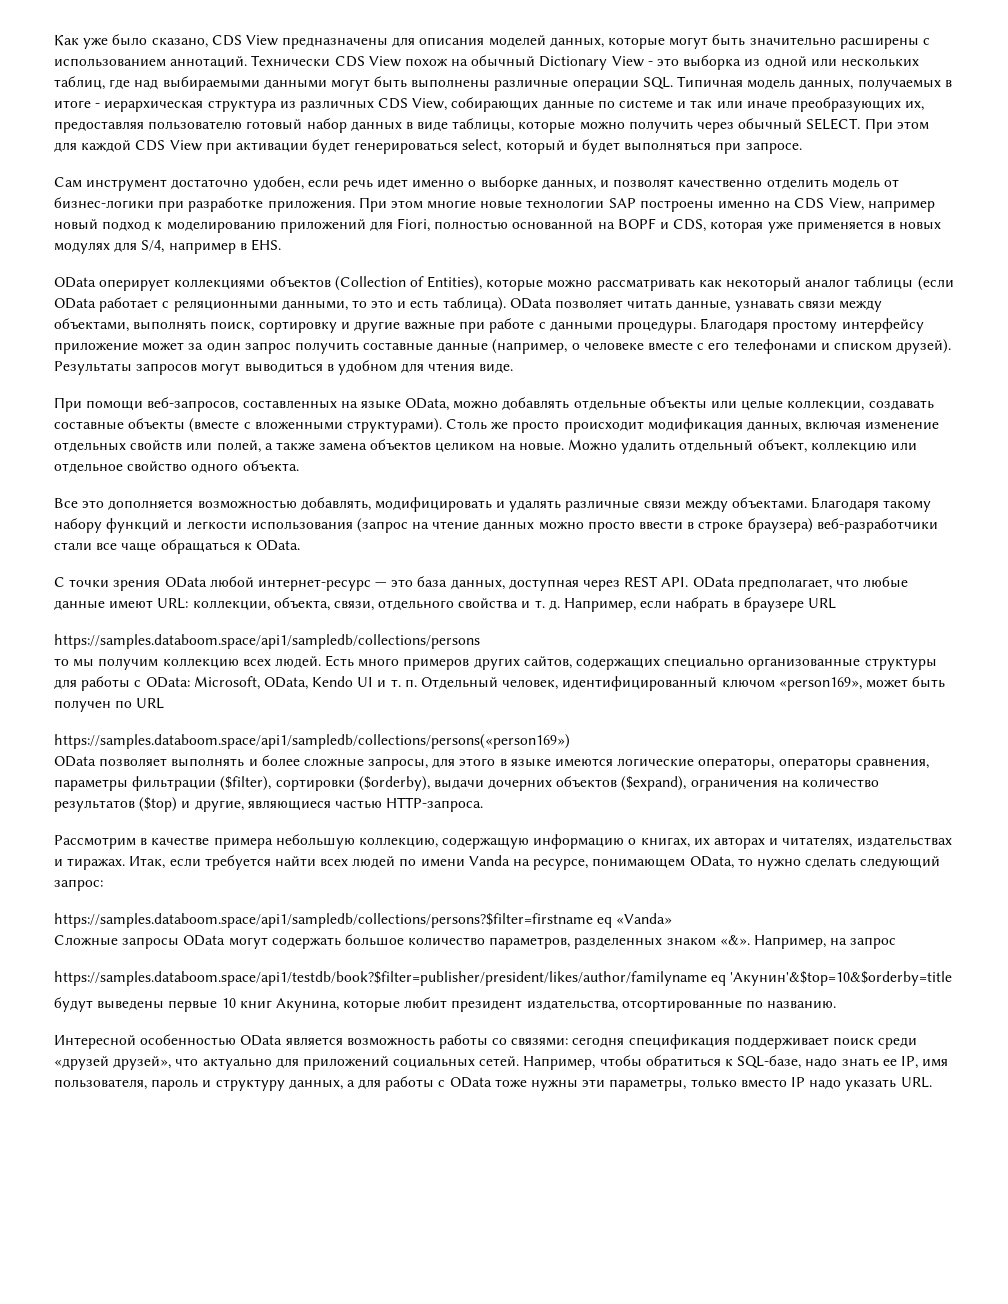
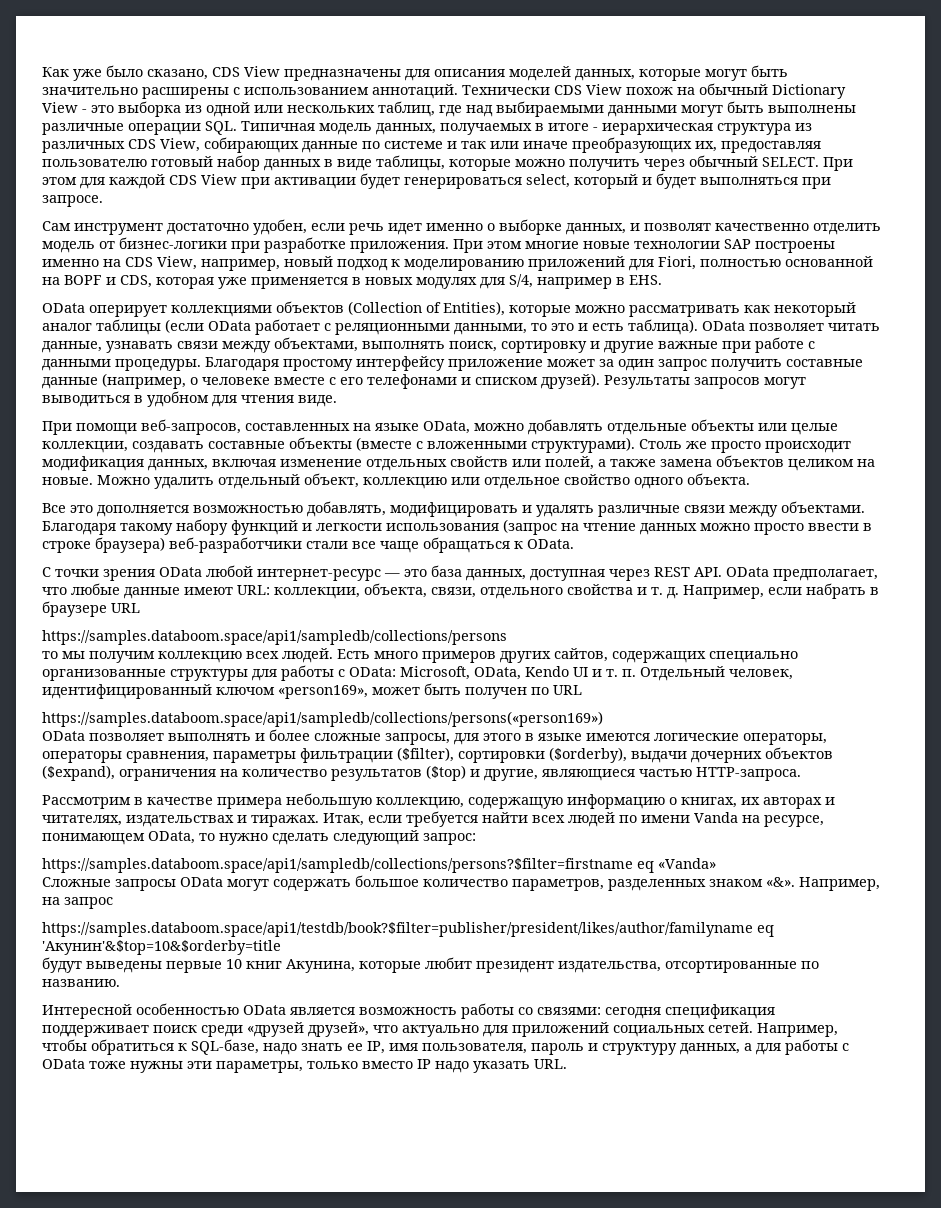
- При этом многие новые технологии SAP построены именно на CDS View, например новый подход к моделированию приложений для Fiori, полностью основанной на BOPF и CDS, которая уже применяется в новых модулях для S/4, например в EHS.
+ При этом многие новые технологии SAP построены именно на CDS View, например, новый подход к моделированию приложений для Fiori, полностью основанной на BOPF и CDS, которая уже применяется в новых модулях для S/4, например в EHS.

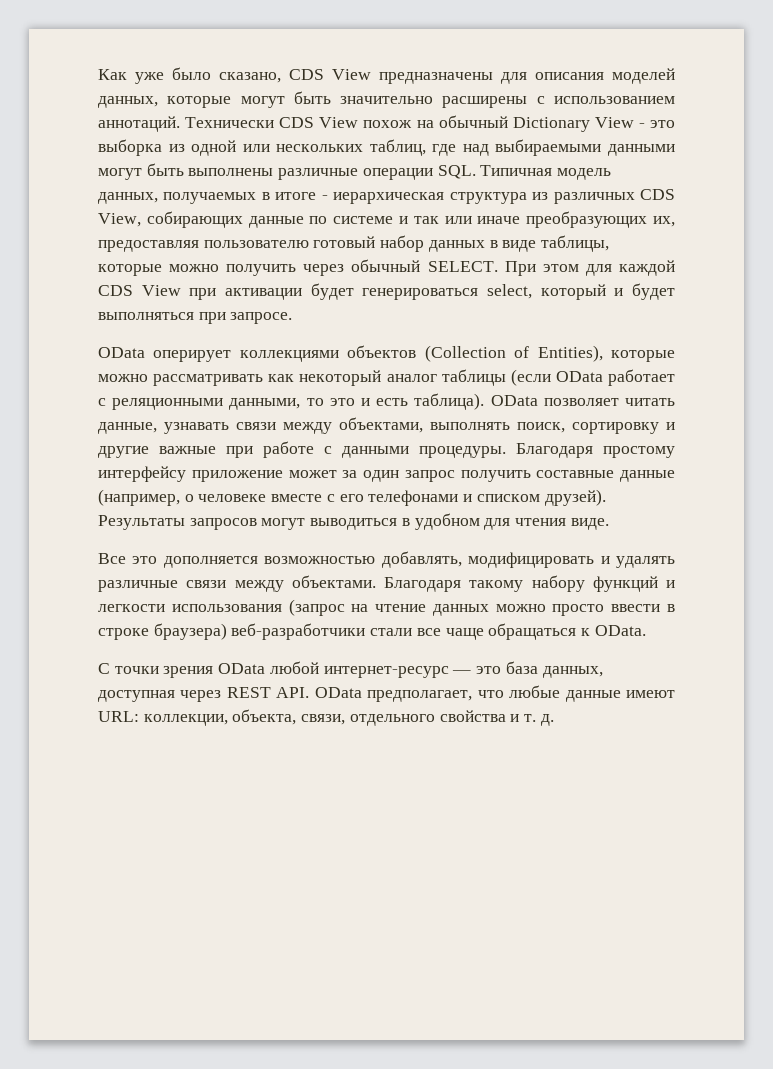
- Сам инструмент достаточно удобен, если речь идет именно о выборке данных, и позволят качественно отделить модель от бизнес-логики при разработке приложения. При этом многие новые технологии SAP построены именно на CDS View, например, новый подход к моделированию приложений для Fiori, полностью основанной на BOPF и CDS, которая уже применяется в новых модулях для S/4, например в EHS.
- При помощи веб-запросов, составленных на языке OData, можно добавлять отдельные объекты или целые коллекции, создавать составные объекты (вместе с вложенными структурами). Столь же просто происходит модификация данных, включая изменение отдельных свойств или полей, а также замена объектов целиком на новые. Можно удалить отдельный объект, коллекцию или отдельное свойство одного объекта.
- Например, если набрать в браузере URL
- https://samples.databoom.space/api1/sampledb/collections/persons
- то мы получим коллекцию всех людей. Есть много примеров других сайтов, содержащих специально организованные структуры для работы с OData: Microsoft, OData, Kendo UI и т. п. Отдельный человек, идентифицированный ключом «person169», может быть получен по URL
- https://samples.databoom.space/api1/sampledb/collections/persons(«person169»)
- OData позволяет выполнять и более сложные запросы, для этого в языке имеются логические операторы, операторы сравнения, параметры фильтрации ($filter), сортировки ($orderby), выдачи дочерних объектов ($expand), ограничения на количество результатов ($top) и другие, являющиеся частью HTTP-запроса.
- Рассмотрим в качестве примера небольшую коллекцию, содержащую информацию о книгах, их авторах и читателях, издательствах и тиражах. Итак, если требуется найти всех людей по имени Vanda на ресурсе, понимающем OData, то нужно сделать следующий запрос:
- https://samples.databoom.space/api1/sampledb/collections/persons?$filter=firstname eq «Vanda»
- Сложные запросы OData могут содержать большое количество параметров, разделенных знаком «&». Например, на запрос
- https://samples.databoom.space/api1/testdb/book?$filter=publisher/president/likes/author/familyname eq 'Акунин'&$top=10&$orderby=title
- будут выведены первые 10 книг Акунина, которые любит президент издательства, отсортированные по названию.
- Интересной особенностью OData является возможность работы со связями: сегодня спецификация поддерживает поиск среди «друзей друзей», что актуально для приложений социальных сетей. Например, чтобы обратиться к SQL-базе, надо знать ее IP, имя пользователя, пароль и структуру данных, а для работы с OData тоже нужны эти параметры, только вместо IP надо указать URL.

